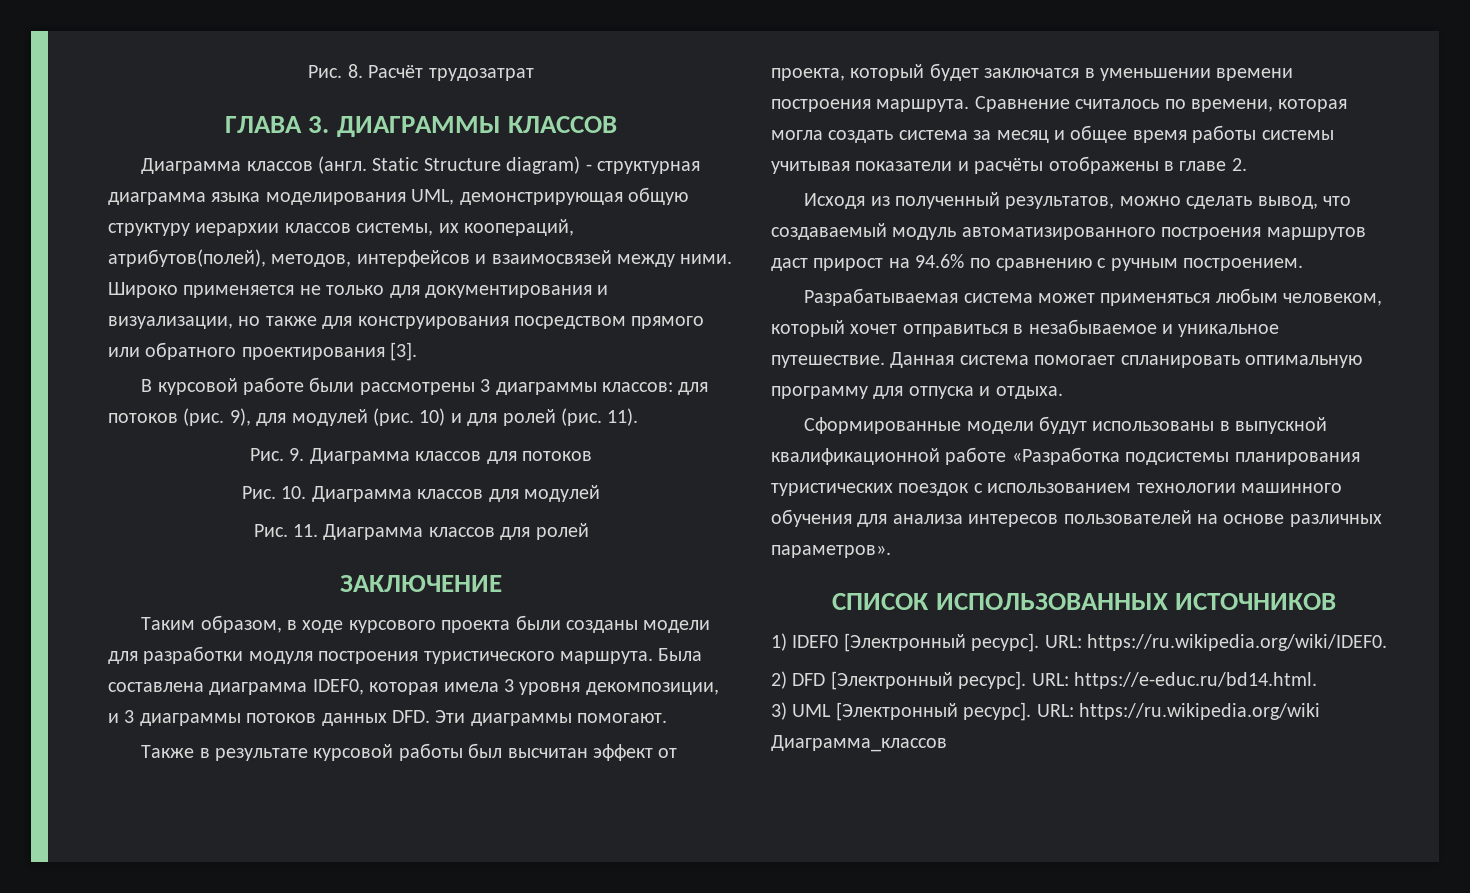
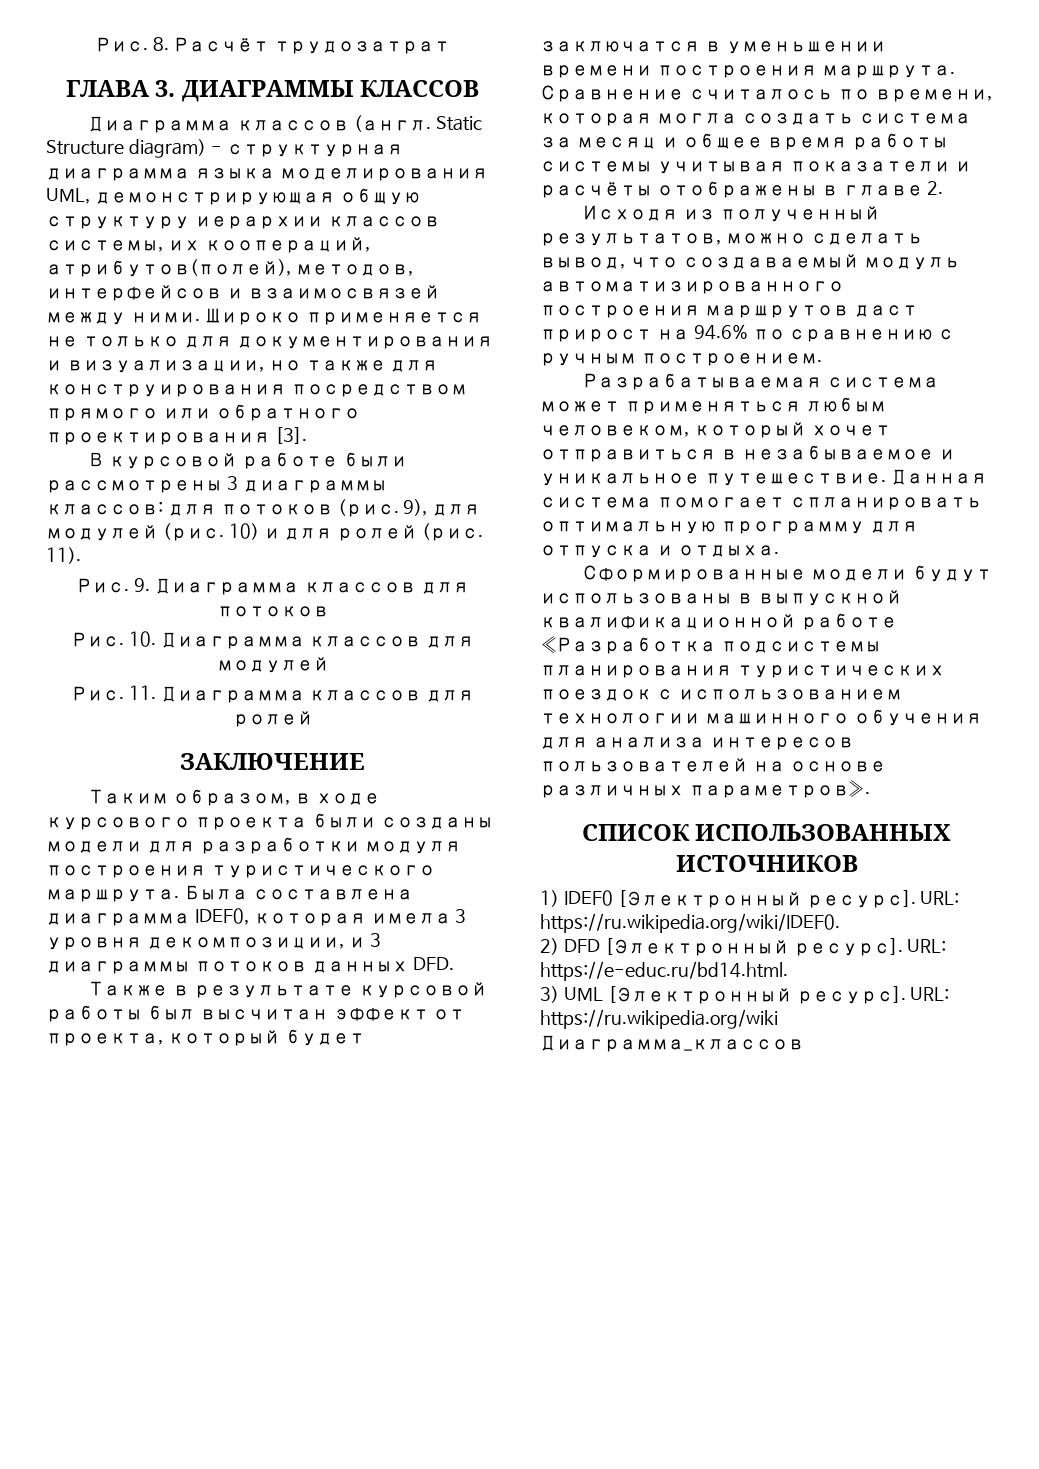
- Была составлена диаграмма IDEF0, которая имела 3 уровня декомпозиции, и 3 диаграммы потоков данных DFD. Эти диаграммы помогают.
+ Была составлена диаграмма IDEF0, которая имела 3 уровня декомпозиции, и 3 диаграммы потоков данных DFD.

